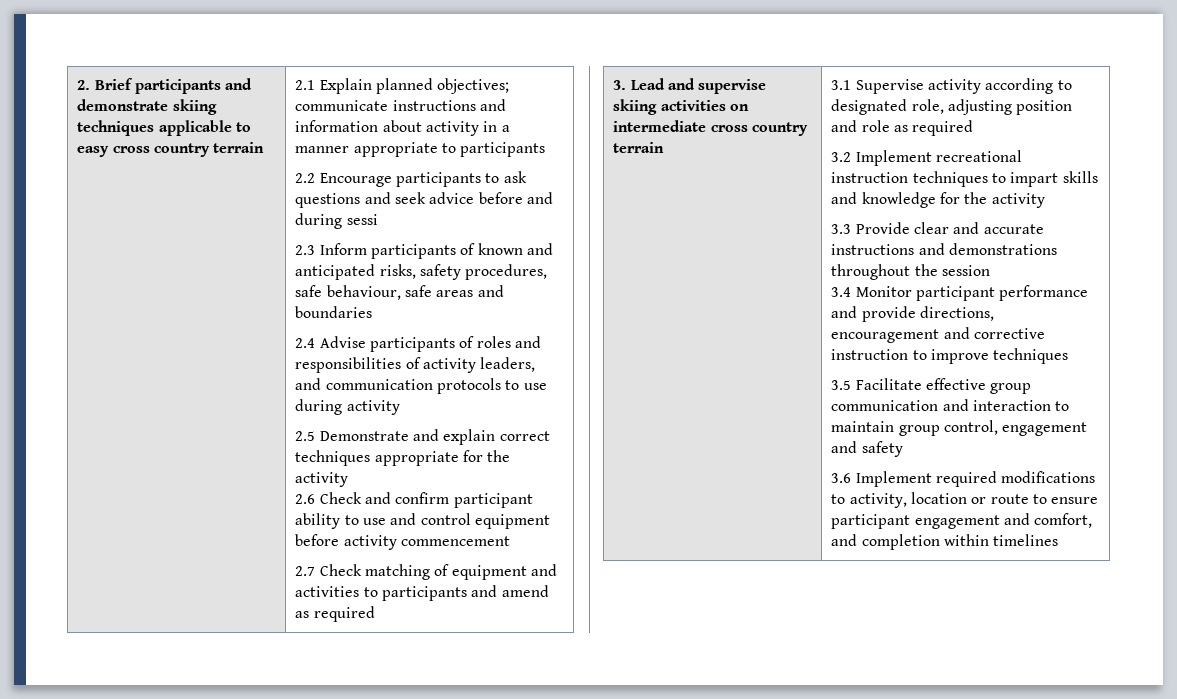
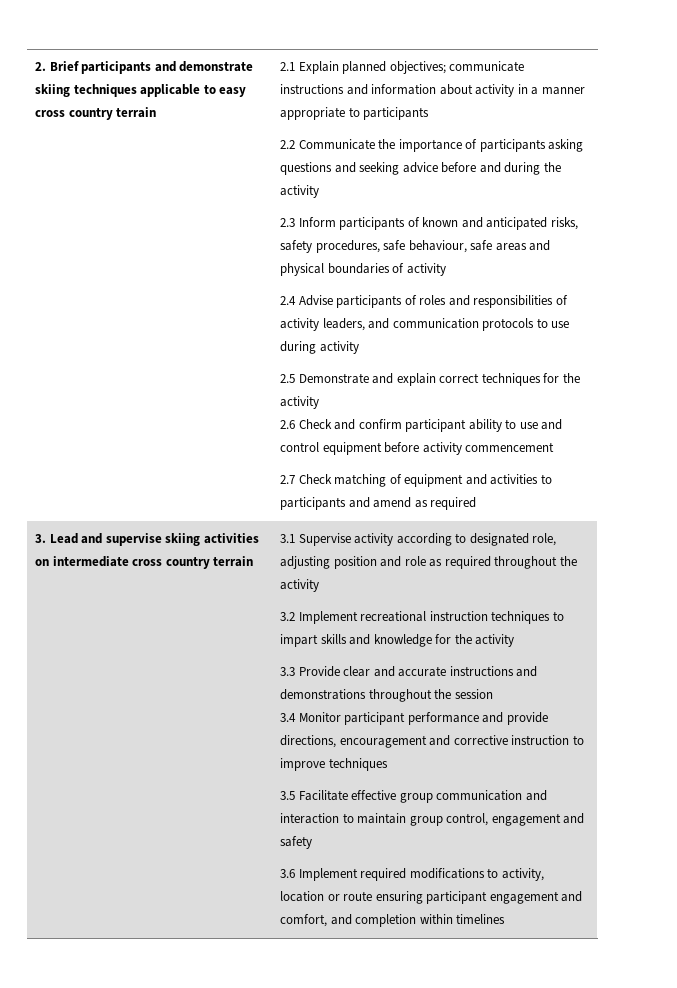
- 2.2 Encourage participants to ask questions and seek advice before and during sessi
+ 2.2 Communicate the importance of participants asking questions and seeking advice before and during the activity
- 2.3 Inform participants of known and anticipated risks, safety procedures, safe behaviour, safe areas and boundaries
+ 2.3 Inform participants of known and anticipated risks, safety procedures, safe behaviour, safe areas and physical boundaries of activity
- 2.5 Demonstrate and explain correct techniques appropriate for the activity
+ 2.5 Demonstrate and explain correct techniques for the activity
- 3.1 Supervise activity according to designated role, adjusting position and role as required
+ 3.1 Supervise activity according to designated role, adjusting position and role as required throughout the activity
- 3.6 Implement required modifications to activity, location or route to ensure participant engagement and comfort, and completion within timelines
+ 3.6 Implement required modifications to activity, location or route ensuring participant engagement and comfort, and completion within timelines

